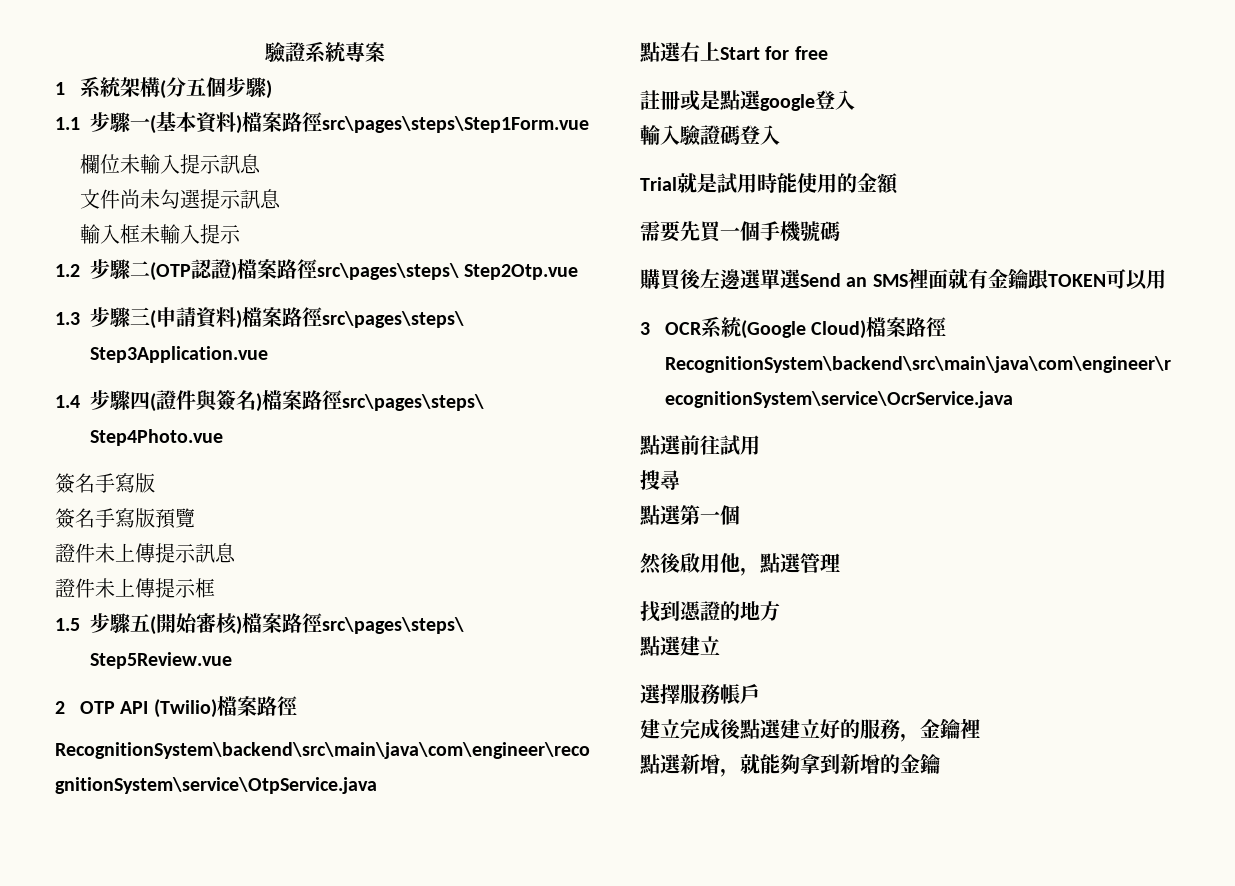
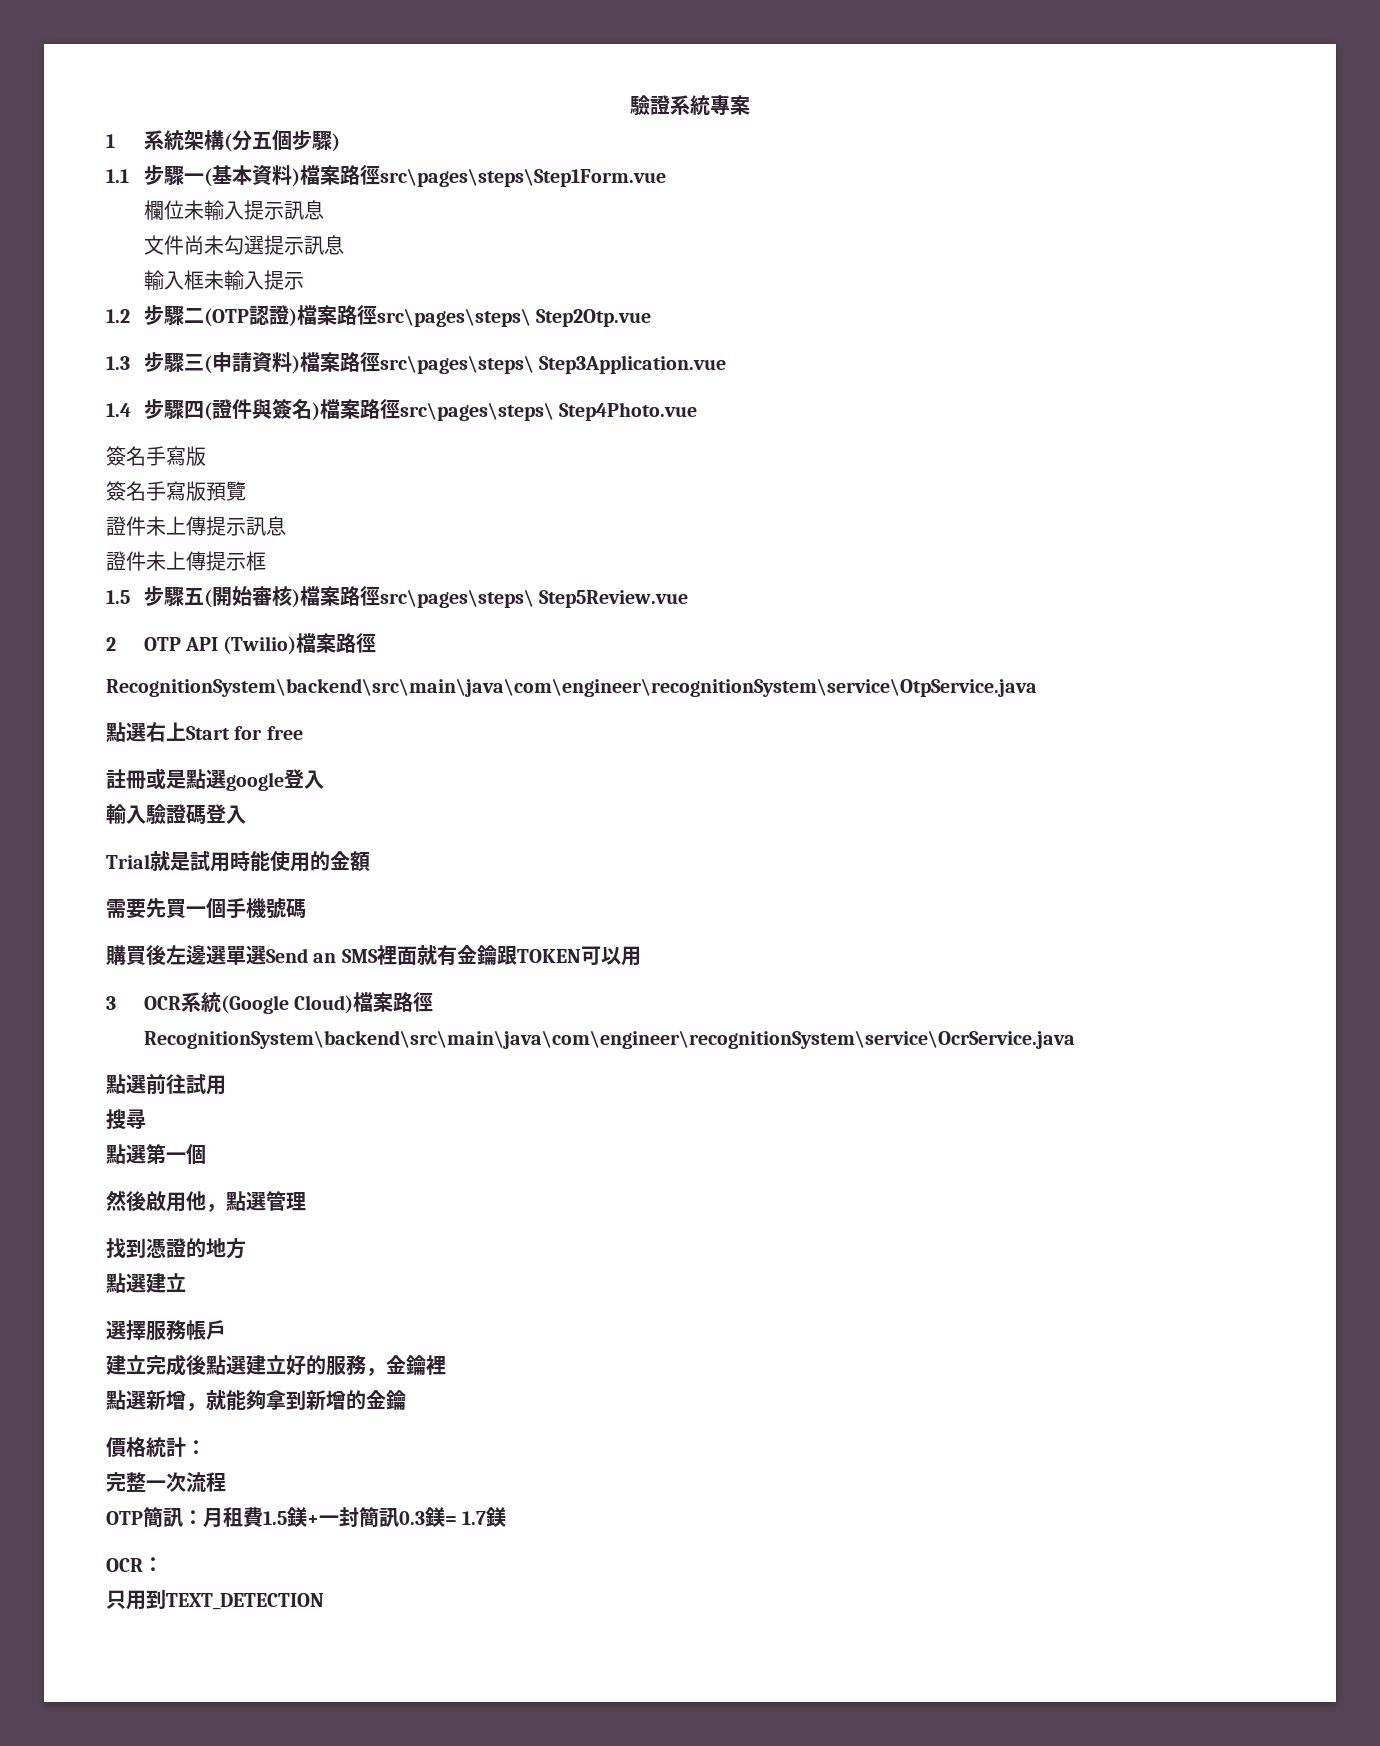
+ 價格統計：
+ 完整一次流程
+ OTP簡訊：月租費1.5鎂+一封簡訊0.3鎂= 1.7鎂
+ OCR：
+ 只用到TEXT_DETECTION

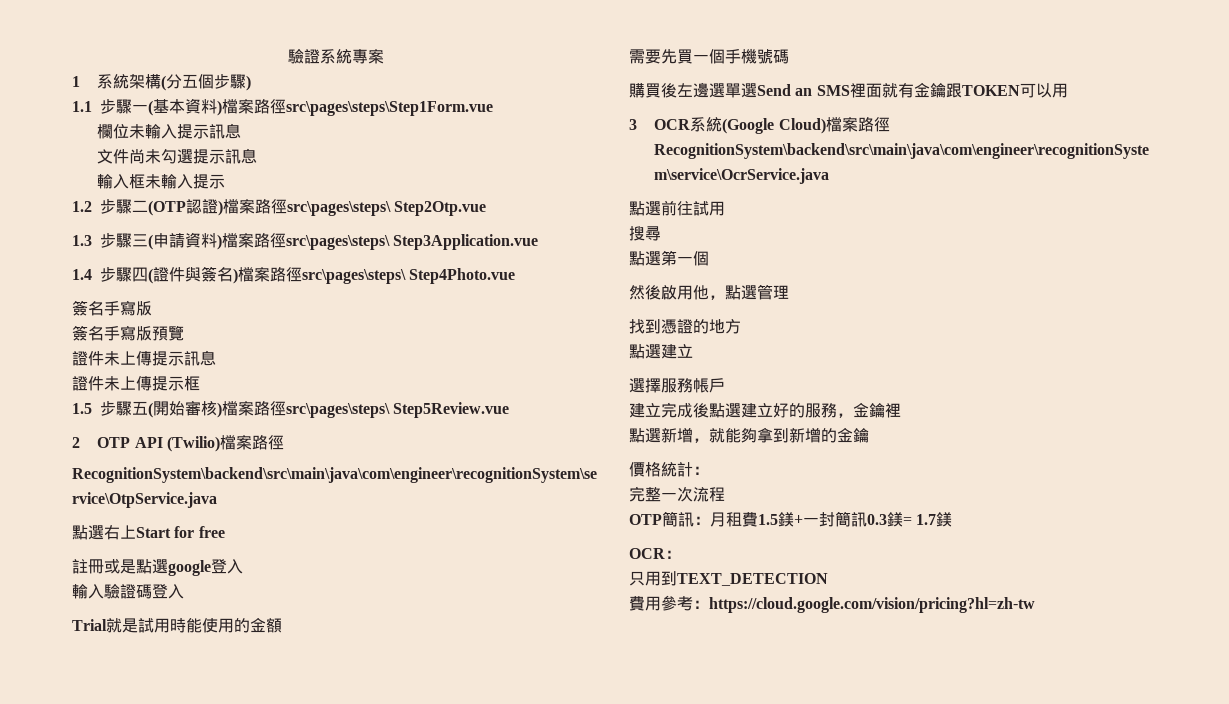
+ 費用參考：https://cloud.google.com/vision/pricing?hl=zh-tw

